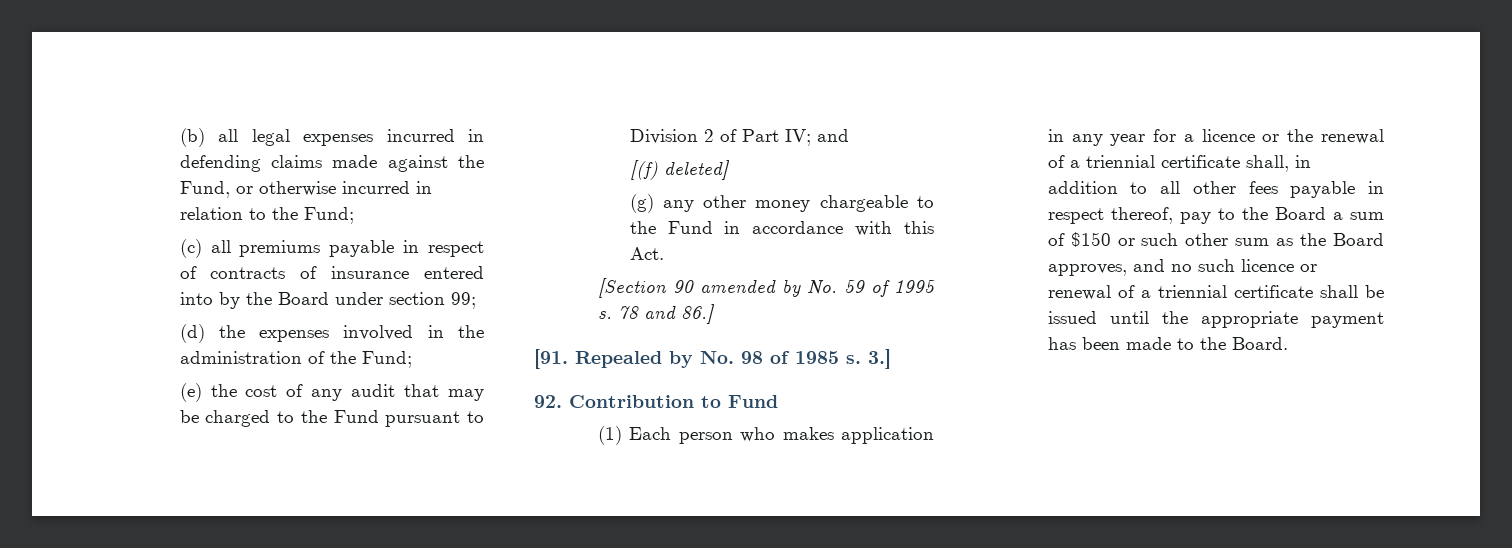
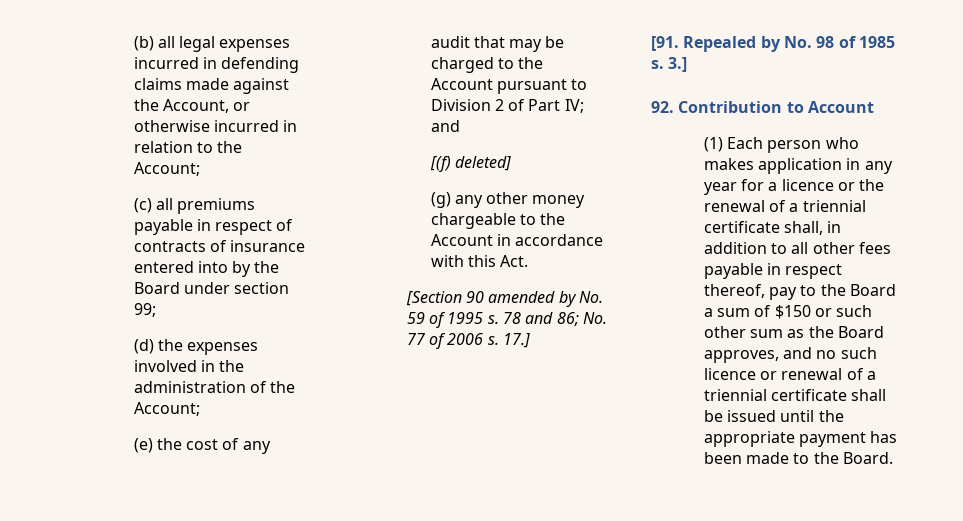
- (b) all legal expenses incurred in defending claims made against the Fund, or otherwise incurred in relation to the Fund;
+ (b) all legal expenses incurred in defending claims made against the Account, or otherwise incurred in relation to the Account;
- (d) the expenses involved in the administration of the Fund;
+ (d) the expenses involved in the administration of the Account;
- (e) the cost of any audit that may be charged to the Fund pursuant to Division 2 of Part IV; and
+ (e) the cost of any audit that may be charged to the Account pursuant to Division 2 of Part IV; and
- (g) any other money chargeable to the Fund in accordance with this Act.
+ (g) any other money chargeable to the Account in accordance with this Act.
- 78 and 86.]
+ 78 and 86; No. 77 of 2006 s. 17.]
- 92. Contribution to Fund
+ 92. Contribution to Account

